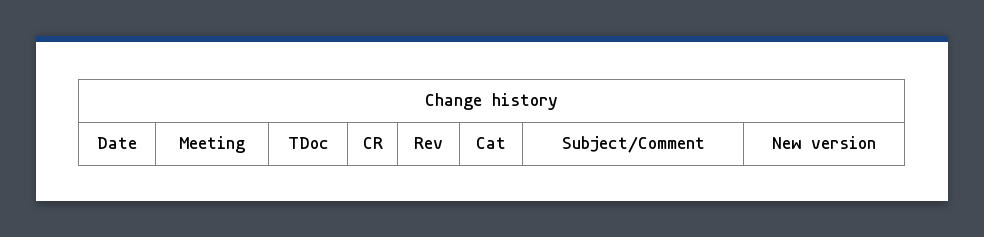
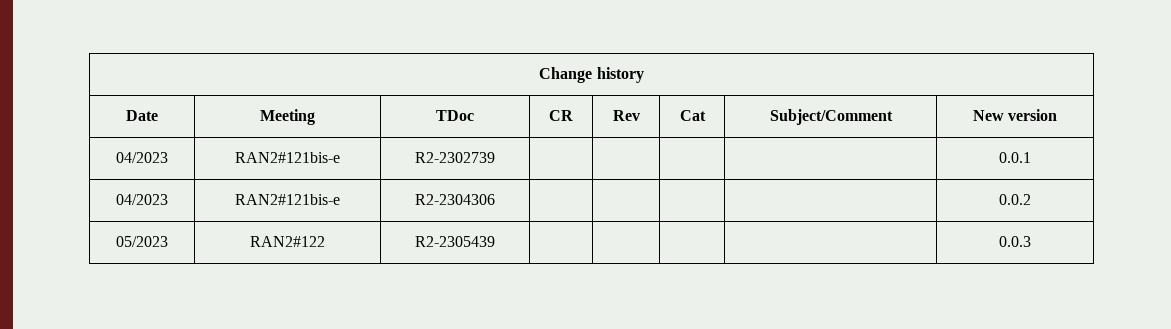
+ 04/2023 | RAN2#121bis-e | R2-2302739 | | | | | 0.0.1
+ 04/2023 | RAN2#121bis-e | R2-2304306 | | | | | 0.0.2
+ 05/2023 | RAN2#122 | R2-2305439 | | | | | 0.0.3

